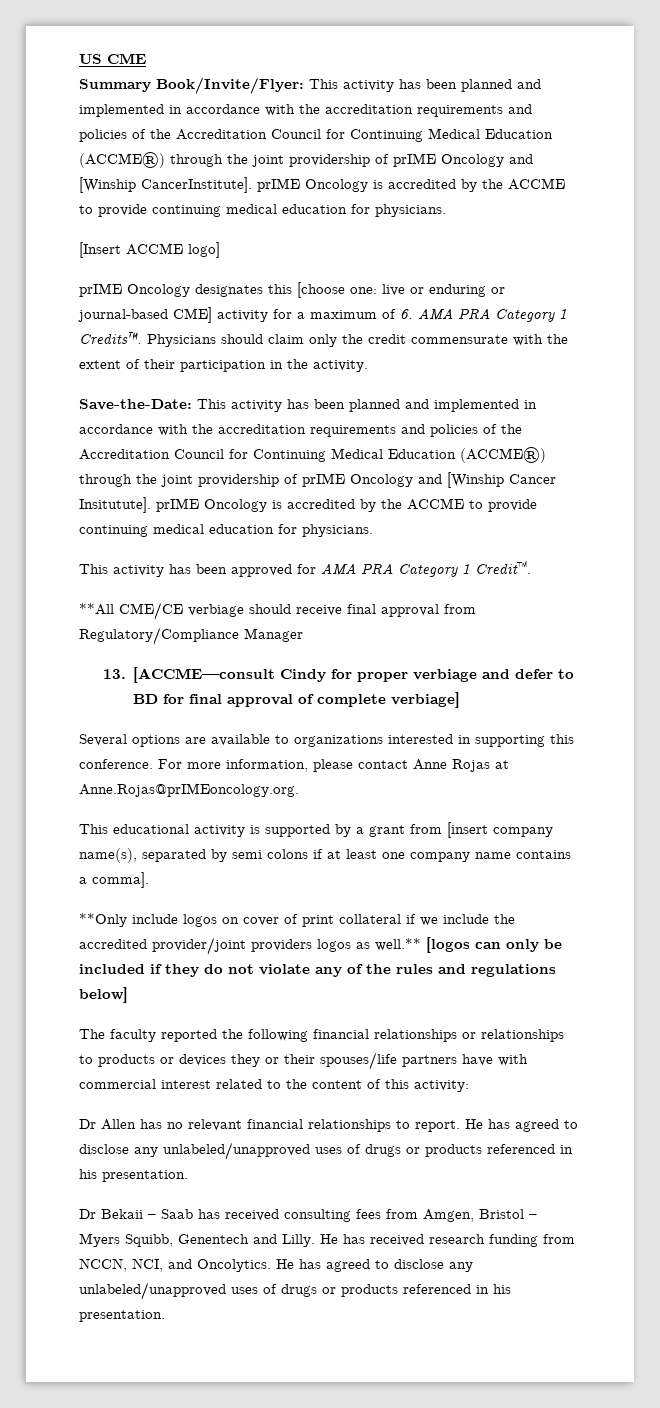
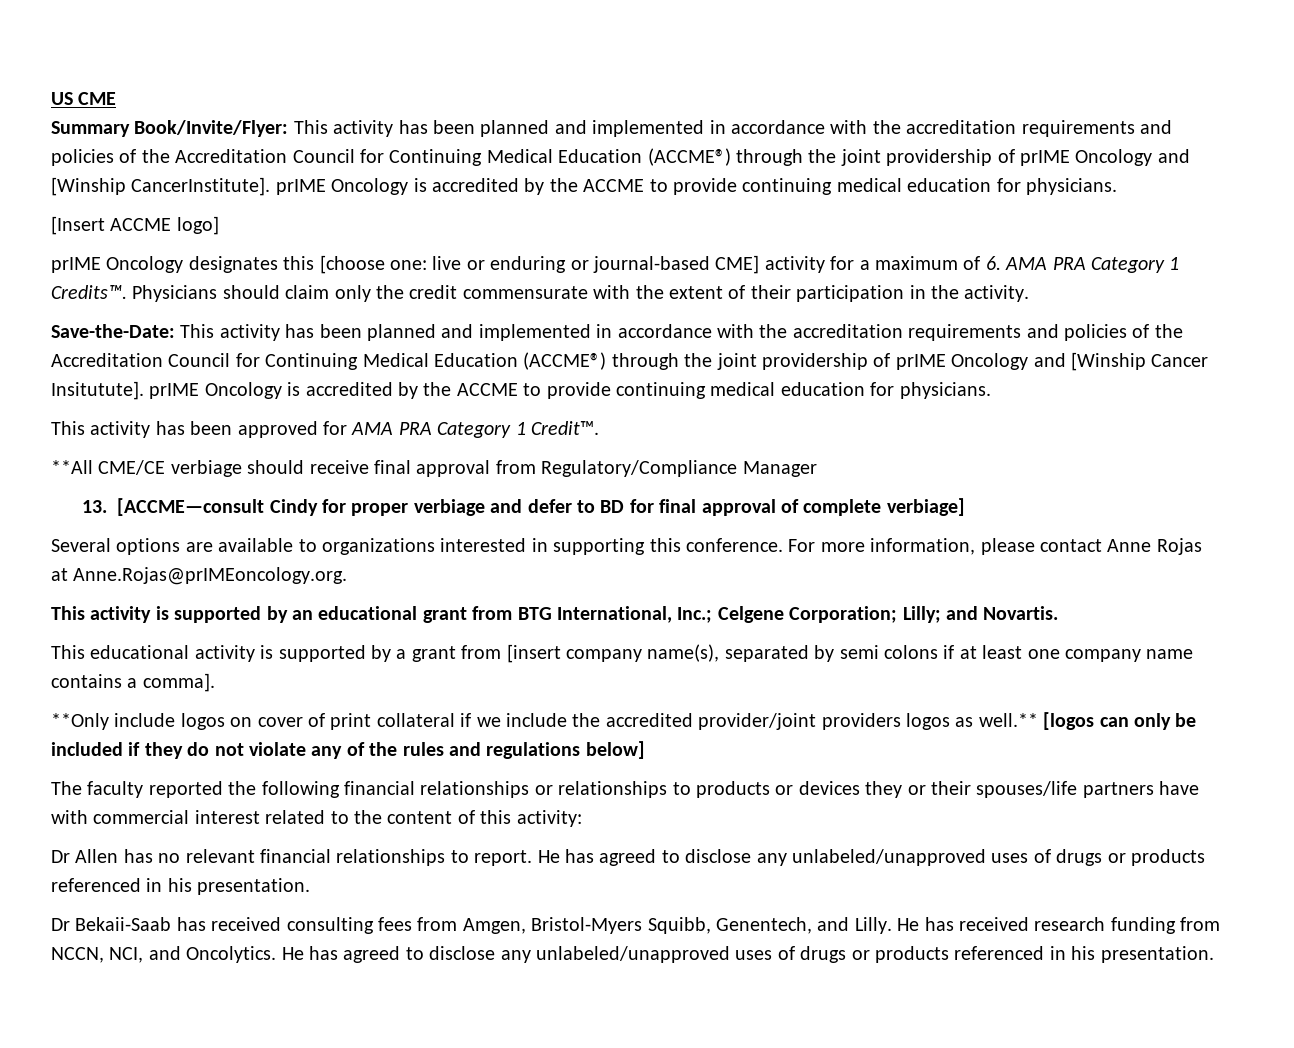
+ This activity is supported by an educational grant from BTG International, Inc.; Celgene Corporation; Lilly; and Novartis.
- Dr Bekaii – Saab has received consulting fees from Amgen, Bristol – Myers Squibb, Genentech and Lilly.
+ Dr Bekaii-Saab has received consulting fees from Amgen, Bristol-Myers Squibb, Genentech, and Lilly.

